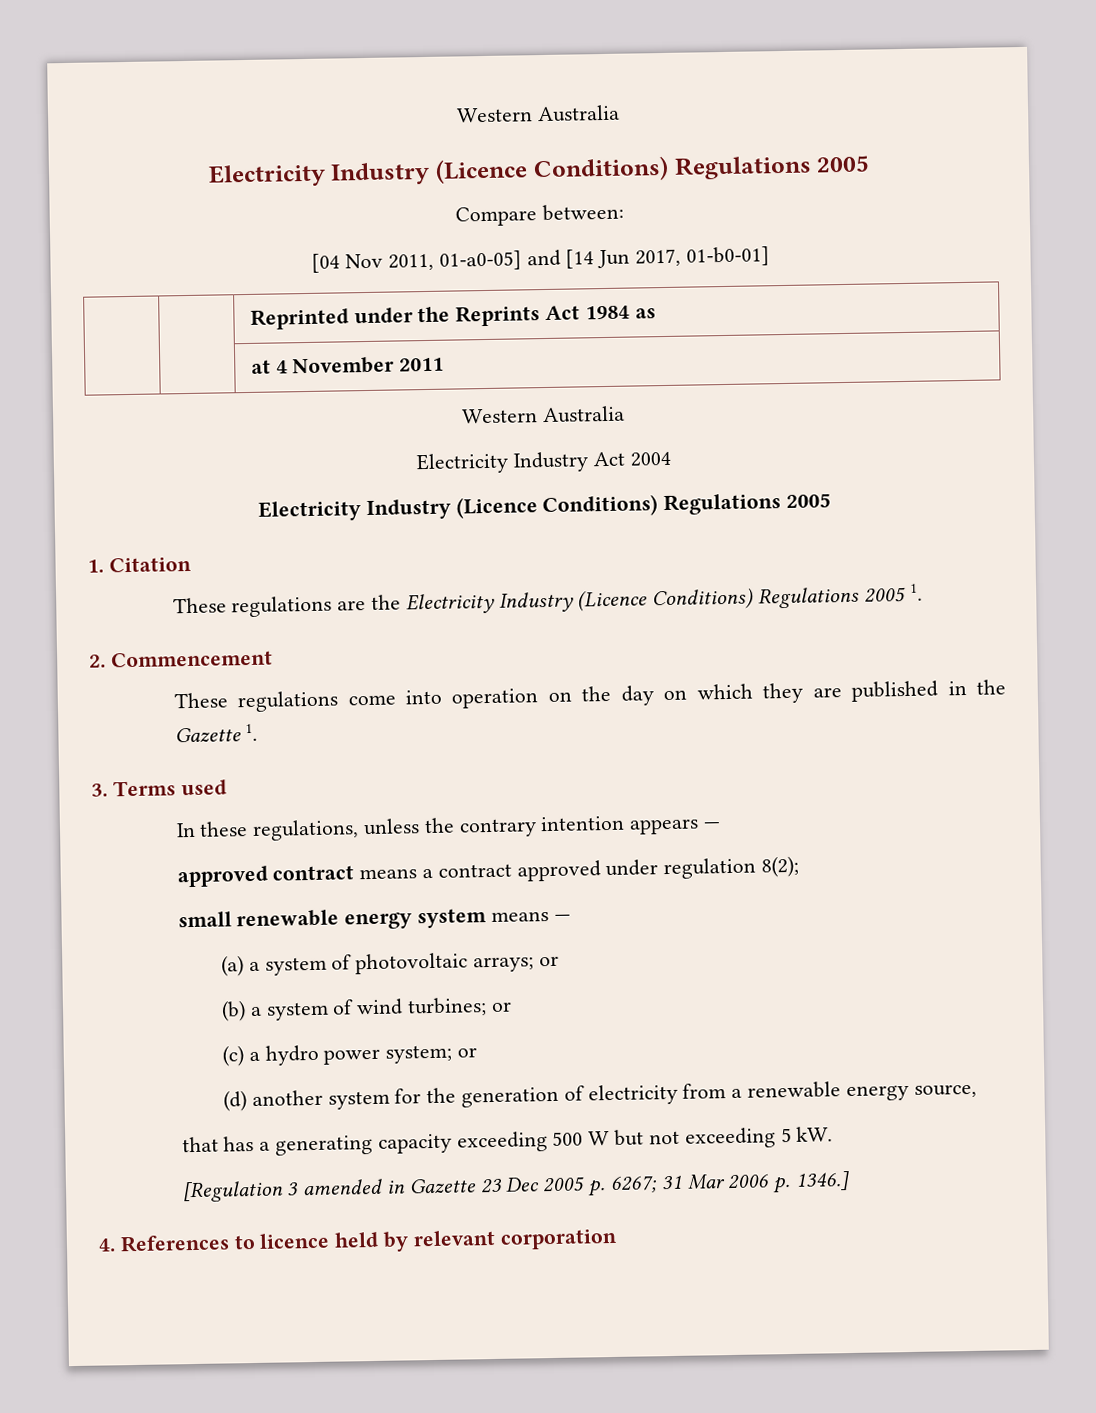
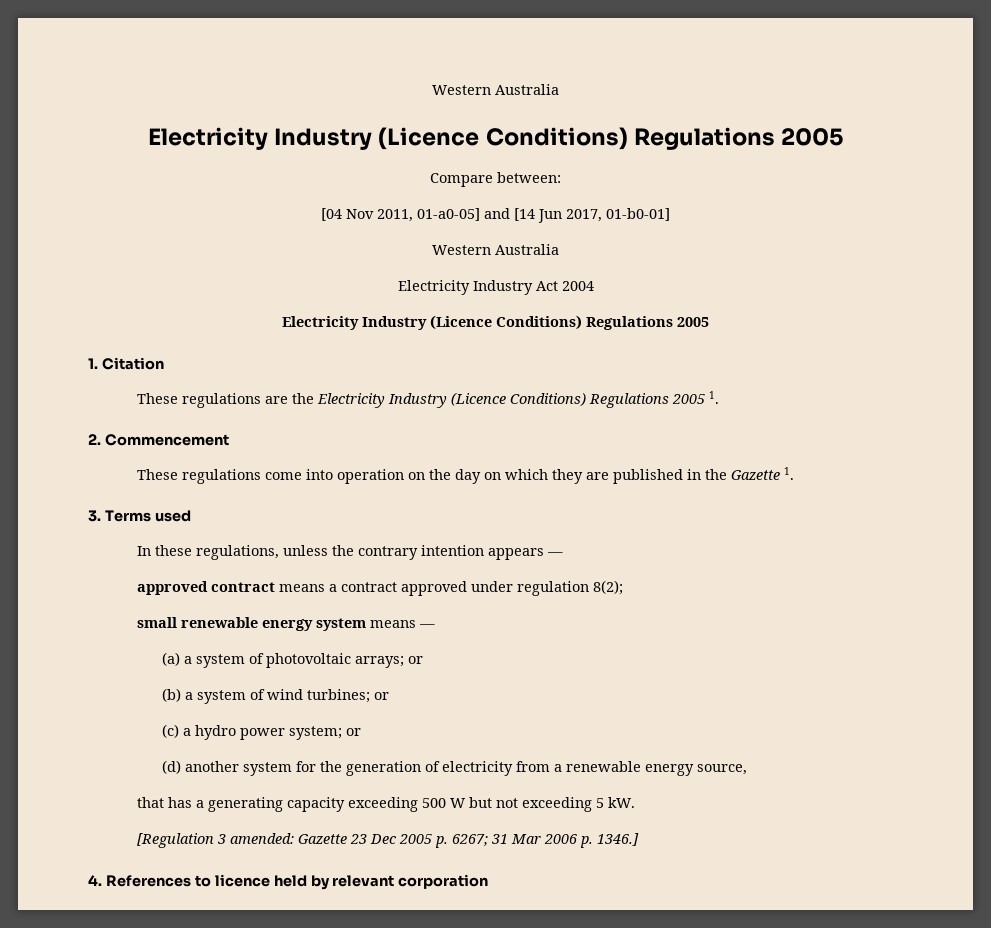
- | | Reprinted under the Reprints Act 1984 as
- | | at 4 November 2011
- [Regulation 3 amended in Gazette 23 Dec 2005 p. 6267; 31 Mar 2006 p. 1346.]
+ [Regulation 3 amended: Gazette 23 Dec 2005 p. 6267; 31 Mar 2006 p. 1346.]

